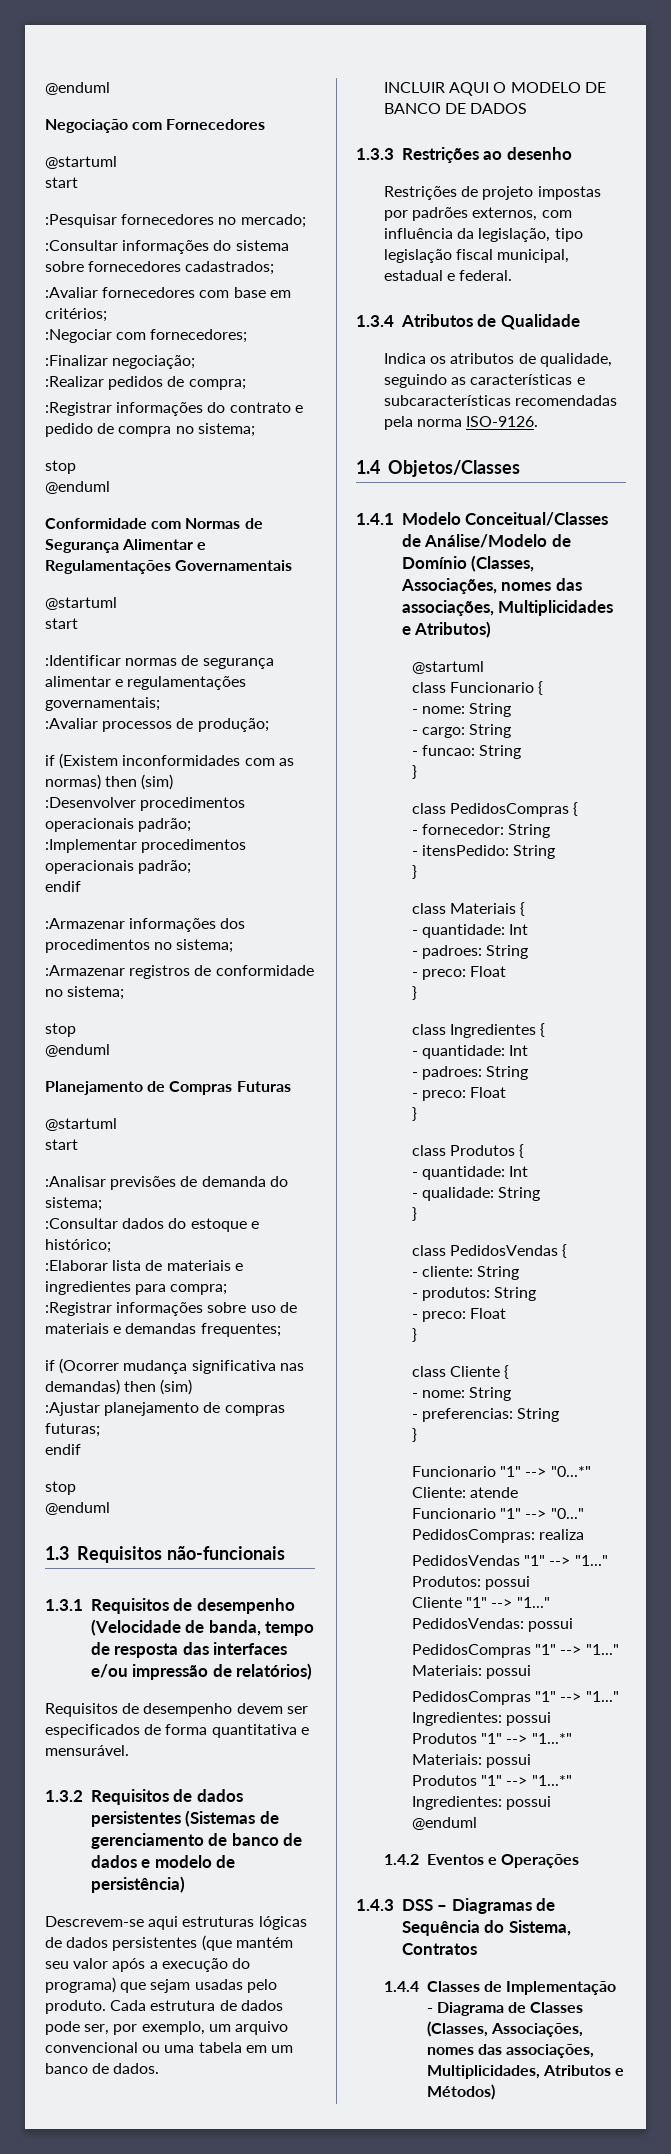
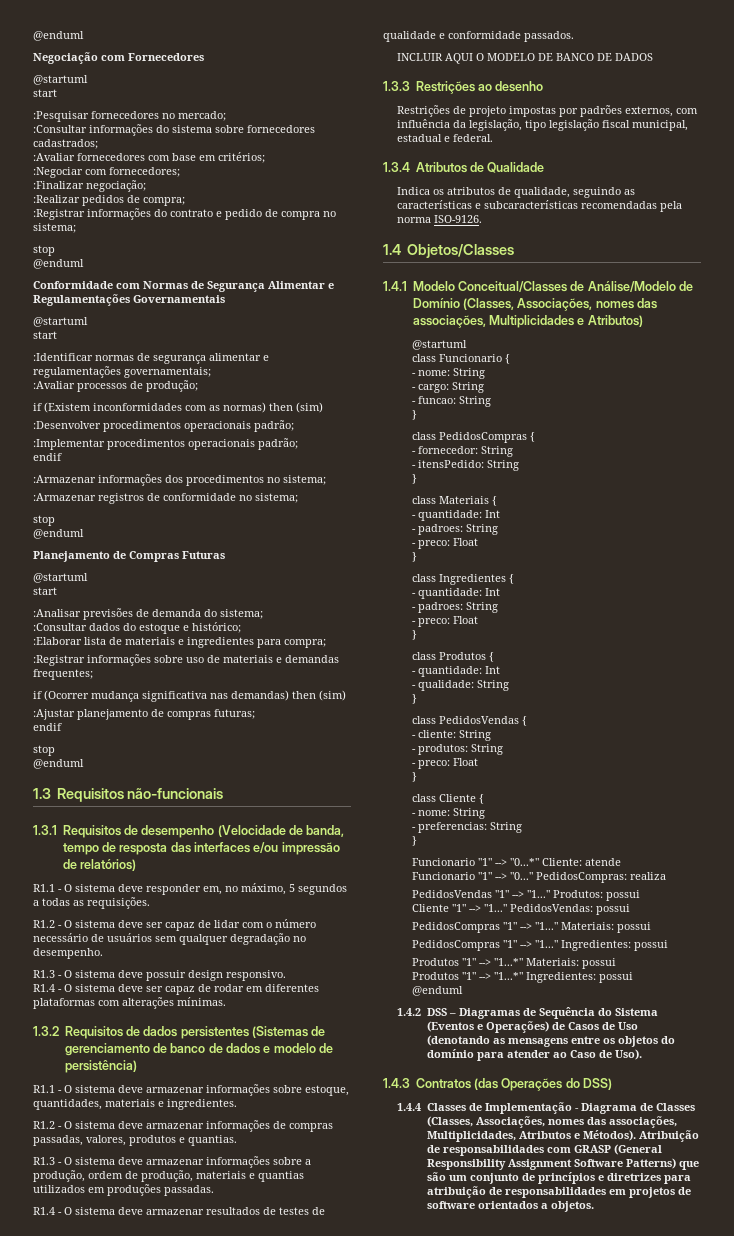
- Requisitos de desempenho devem ser especificados de forma quantitativa e mensurável.
+ R1.1 - O sistema deve responder em, no máximo, 5 segundos a todas as requisições.
+ R1.2 - O sistema deve ser capaz de lidar com o número necessário de usuários sem qualquer degradação no desempenho.
+ R1.3 - O sistema deve possuir design responsivo.
+ R1.4 - O sistema deve ser capaz de rodar em diferentes plataformas com alterações mínimas.
- Descrevem-se aqui estruturas lógicas de dados persistentes (que mantém seu valor após a execução do programa) que sejam usadas pelo produto. Cada estrutura de dados pode ser, por exemplo, um arquivo convencional ou uma tabela em um banco de dados.
+ R1.1 - O sistema deve armazenar informações sobre estoque, quantidades, materiais e ingredientes.
+ R1.2 - O sistema deve armazenar informações de compras passadas, valores, produtos e quantias.
+ R1.3 - O sistema deve armazenar informações sobre a produção, ordem de produção, materiais e quantias utilizados em produções passadas.
+ R1.4 - O sistema deve armazenar resultados de testes de qualidade e conformidade passados.
- 1.4.2 Eventos e Operações
- 1.4.3 DSS – Diagramas de Sequência do Sistema, Contratos
+ 1.4.2 DSS – Diagramas de Sequência do Sistema (Eventos e Operações) de Casos de Uso (denotando as mensagens entre os objetos do domínio para atender ao Caso de Uso).
+ 1.4.3 Contratos (das Operações do DSS)
- 1.4.4 Classes de Implementação - Diagrama de Classes (Classes, Associações, nomes das associações, Multiplicidades, Atributos e Métodos)
+ 1.4.4 Classes de Implementação - Diagrama de Classes (Classes, Associações, nomes das associações, Multiplicidades, Atributos e Métodos). Atribuição de responsabilidades com GRASP (General Responsibility Assignment Software Patterns) que são um conjunto de princípios e diretrizes para atribuição de responsabilidades em projetos de software orientados a objetos.

